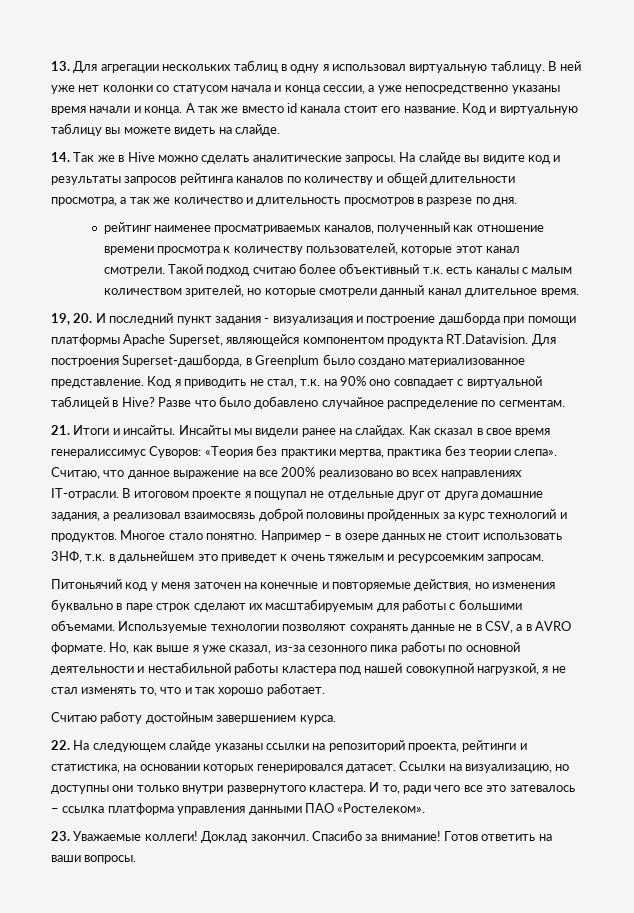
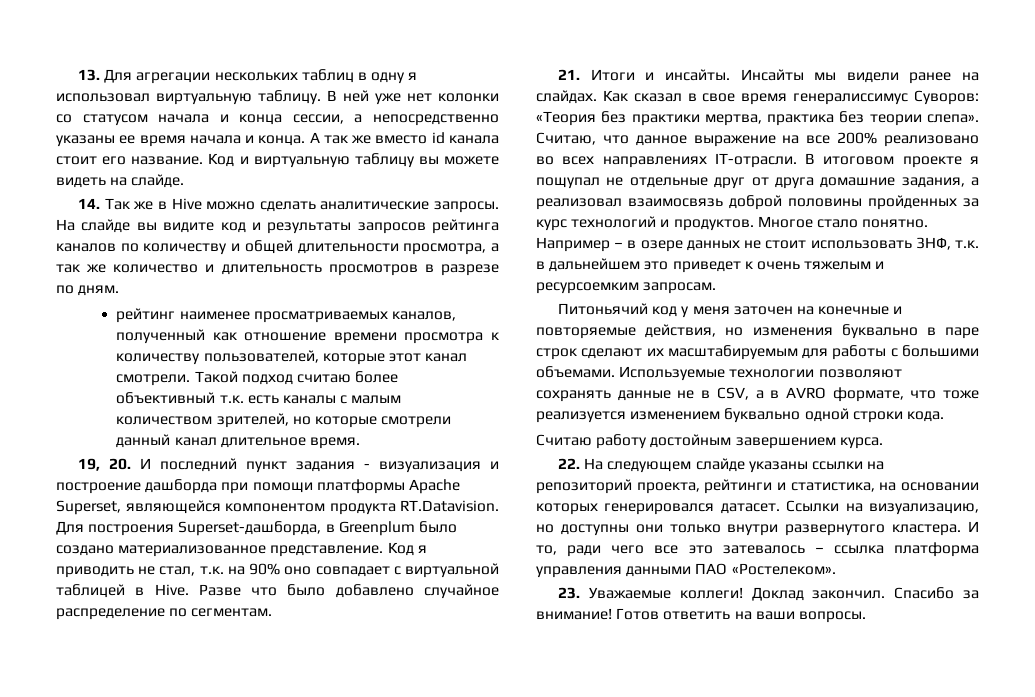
- В ней уже нет колонки со статусом начала и конца сессии, а уже непосредственно указаны время начали и конца.
+ В ней уже нет колонки со статусом начала и конца сессии, а непосредственно указаны ее время начала и конца.
- На слайде вы видите код и результаты запросов рейтинга каналов по количеству и общей длительности просмотра, а так же количество и длительность просмотров в разрезе по дня.
+ На слайде вы видите код и результаты запросов рейтинга каналов по количеству и общей длительности просмотра, а так же количество и длительность просмотров в разрезе по дням.
- Код я приводить не стал, т.к. на 90% оно совпадает с виртуальной таблицей в Hive?
+ Код я приводить не стал, т.к. на 90% оно совпадает с виртуальной таблицей в Hive.
- Используемые технологии позволяют сохранять данные не в CSV, а в AVRO формате. Но, как выше я уже сказал, из-за сезонного пика работы по основной деятельности и нестабильной работы кластера под нашей совокупной нагрузкой, я не стал изменять то, что и так хорошо работает.
+ Используемые технологии позволяют сохранять данные не в CSV, а в AVRO формате, что тоже реализуется изменением буквально одной строки кода.

